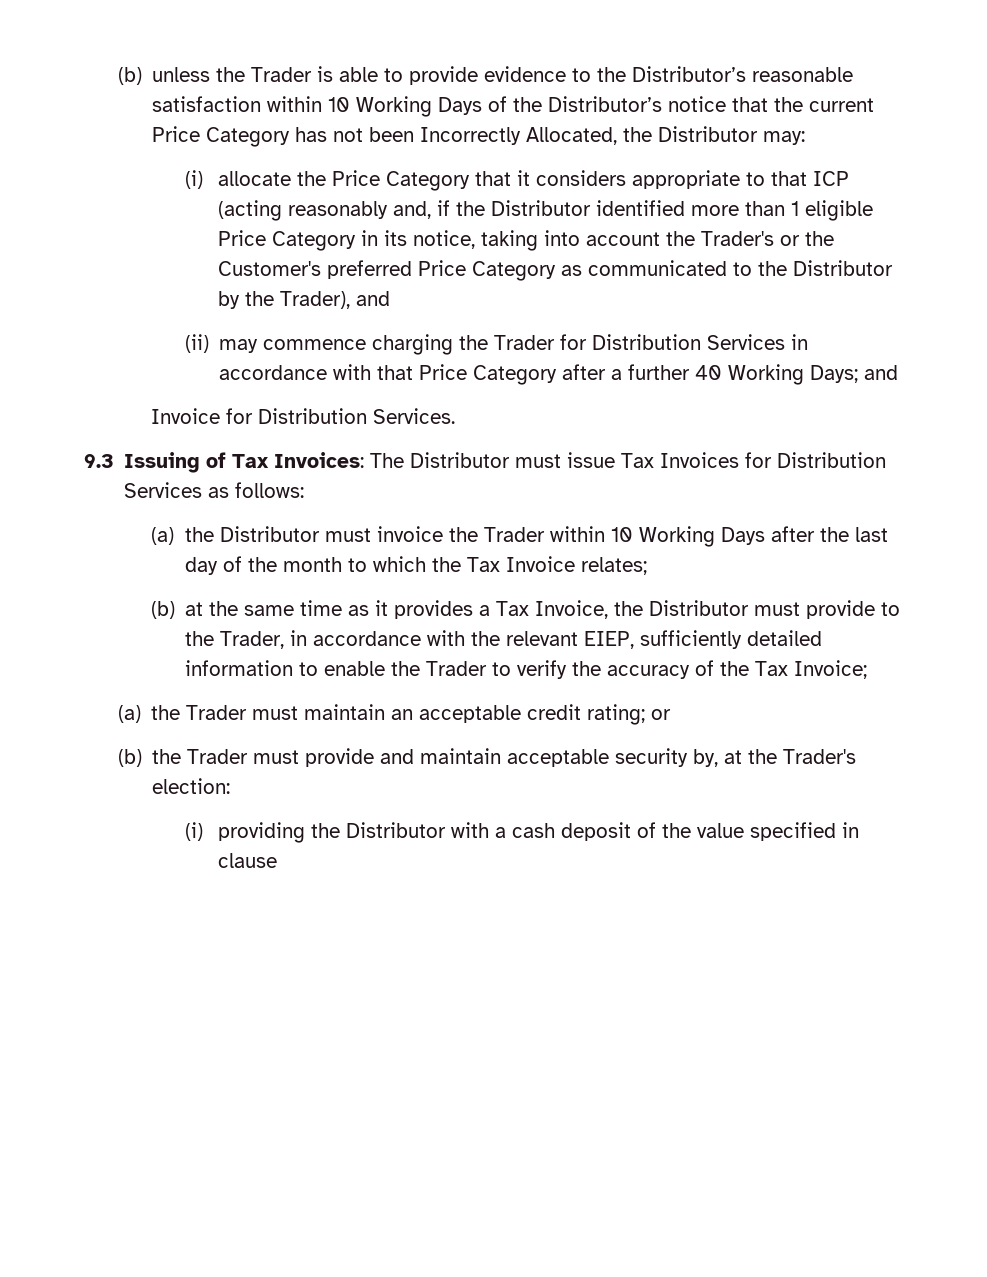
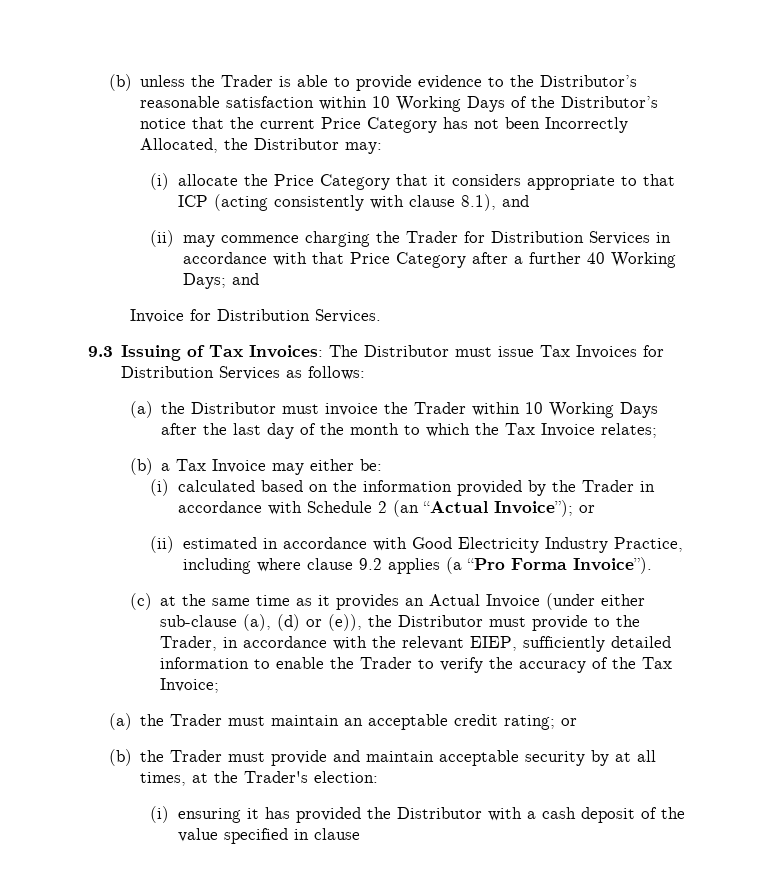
- (i) allocate the Price Category that it considers appropriate to that ICP (acting reasonably and, if the Distributor identified more than 1 eligible Price Category in its notice, taking into account the Trader's or the Customer's preferred Price Category as communicated to the Distributor by the Trader), and
+ (i) allocate the Price Category that it considers appropriate to that ICP (acting consistently with clause 8.1), and
- (b) at the same time as it provides a Tax Invoice, the Distributor must provide to the Trader, in accordance with the relevant EIEP, sufficiently detailed information to enable the Trader to verify the accuracy of the Tax Invoice;
+ (b) a Tax Invoice may either be:
+ (i) calculated based on the information provided by the Trader in accordance with Schedule 2 (an “Actual Invoice”); or
+ (ii) estimated in accordance with Good Electricity Industry Practice, including where clause 9.2 applies (a “Pro Forma Invoice”).
+ (c) at the same time as it provides an Actual Invoice (under either sub-clause (a), (d) or (e)), the Distributor must provide to the Trader, in accordance with the relevant EIEP, sufficiently detailed information to enable the Trader to verify the accuracy of the Tax Invoice;
- (b) the Trader must provide and maintain acceptable security by, at the Trader's election:
+ (b) the Trader must provide and maintain acceptable security by at all times, at the Trader's election:
- (i) providing the Distributor with a cash deposit of the value specified in clause
+ (i) ensuring it has provided the Distributor with a cash deposit of the value specified in clause

